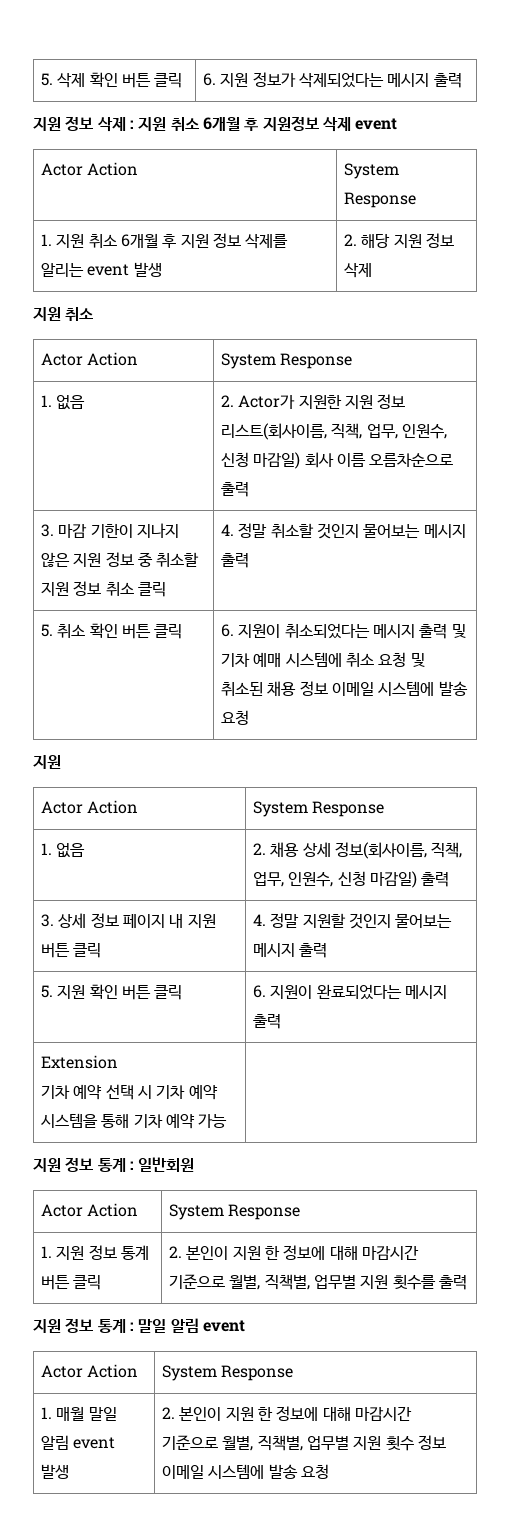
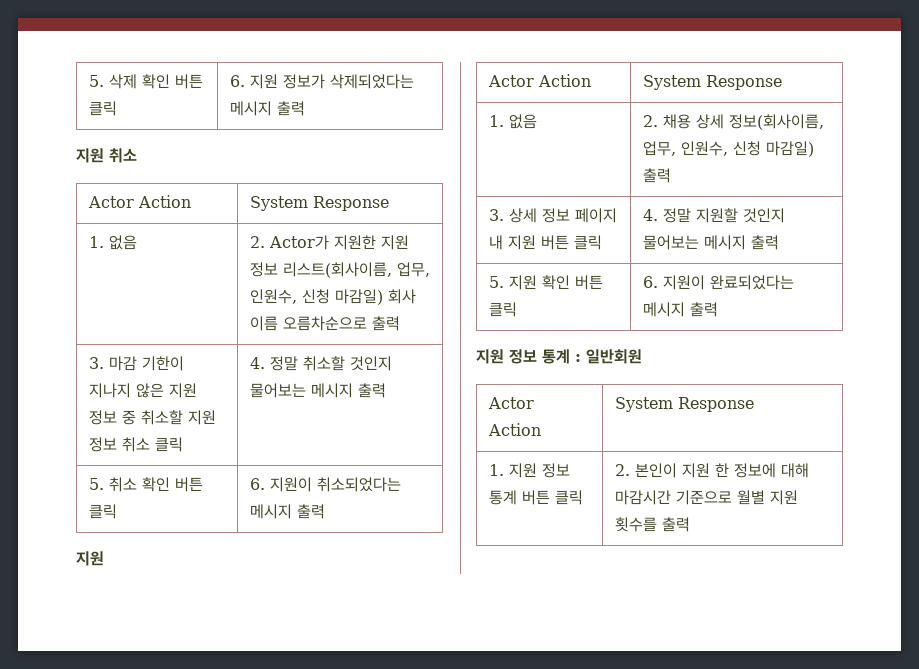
- 지원 정보 삭제 : 지원 취소 6개월 후 지원정보 삭제 event
- Actor Action | System Response
- 1. 지원 취소 6개월 후 지원 정보 삭제를 알리는 event 발생 | 2. 해당 지원 정보 삭제
- 1. 없음 | 2. Actor가 지원한 지원 정보 리스트(회사이름, 직책, 업무, 인원수, 신청 마감일) 회사 이름 오름차순으로 출력
+ 1. 없음 | 2. Actor가 지원한 지원 정보 리스트(회사이름, 업무, 인원수, 신청 마감일) 회사 이름 오름차순으로 출력
- 5. 취소 확인 버튼 클릭 | 6. 지원이 취소되었다는 메시지 출력 및 기차 예매 시스템에 취소 요청 및 취소된 채용 정보 이메일 시스템에 발송 요청
+ 5. 취소 확인 버튼 클릭 | 6. 지원이 취소되었다는 메시지 출력
- 1. 없음 | 2. 채용 상세 정보(회사이름, 직책, 업무, 인원수, 신청 마감일) 출력
+ 1. 없음 | 2. 채용 상세 정보(회사이름, 업무, 인원수, 신청 마감일) 출력
- Extension
- 기차 예약 선택 시 기차 예약 시스템을 통해 기차 예약 가능 |
- 1. 지원 정보 통계 버튼 클릭 | 2. 본인이 지원 한 정보에 대해 마감시간 기준으로 월별, 직책별, 업무별 지원 횟수를 출력
+ 1. 지원 정보 통계 버튼 클릭 | 2. 본인이 지원 한 정보에 대해 마감시간 기준으로 월별 지원 횟수를 출력
- 지원 정보 통계 : 말일 알림 event
- Actor Action | System Response
- 1. 매월 말일 알림 event 발생 | 2. 본인이 지원 한 정보에 대해 마감시간 기준으로 월별, 직책별, 업무별 지원 횟수 정보 이메일 시스템에 발송 요청

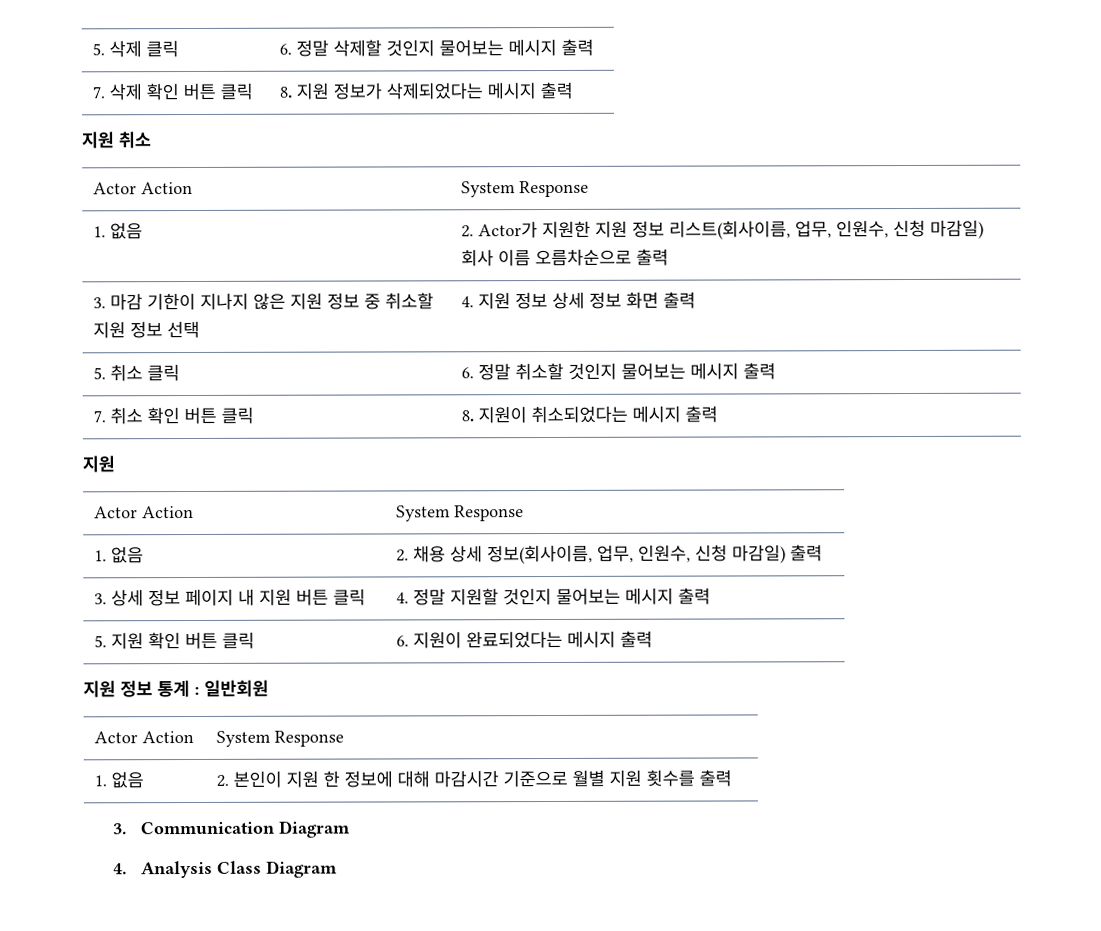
- 5. 삭제 확인 버튼 클릭 | 6. 지원 정보가 삭제되었다는 메시지 출력
+ 5. 삭제 클릭 | 6. 정말 삭제할 것인지 물어보는 메시지 출력
+ 7. 삭제 확인 버튼 클릭 | 8. 지원 정보가 삭제되었다는 메시지 출력
- 3. 마감 기한이 지나지 않은 지원 정보 중 취소할 지원 정보 취소 클릭 | 4. 정말 취소할 것인지 물어보는 메시지 출력
+ 3. 마감 기한이 지나지 않은 지원 정보 중 취소할 지원 정보 선택 | 4. 지원 정보 상세 정보 화면 출력
+ 5. 취소 클릭 | 6. 정말 취소할 것인지 물어보는 메시지 출력
- 5. 취소 확인 버튼 클릭 | 6. 지원이 취소되었다는 메시지 출력
+ 7. 취소 확인 버튼 클릭 | 8. 지원이 취소되었다는 메시지 출력
- 1. 지원 정보 통계 버튼 클릭 | 2. 본인이 지원 한 정보에 대해 마감시간 기준으로 월별 지원 횟수를 출력
+ 1. 없음 | 2. 본인이 지원 한 정보에 대해 마감시간 기준으로 월별 지원 횟수를 출력
+ 3. Communication Diagram
+ 4. Analysis Class Diagram

